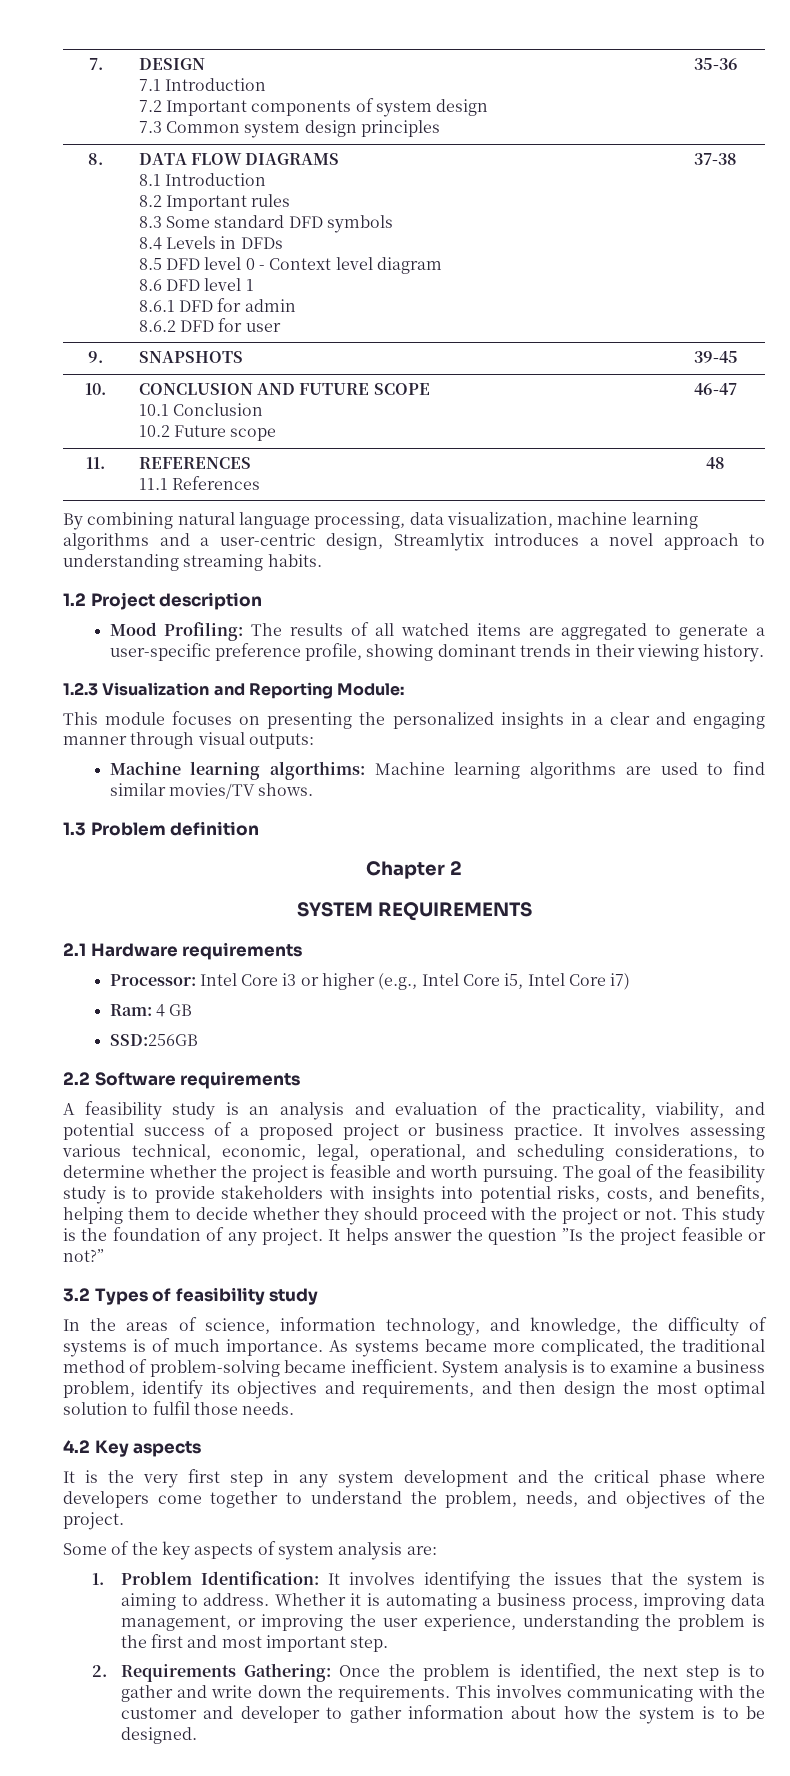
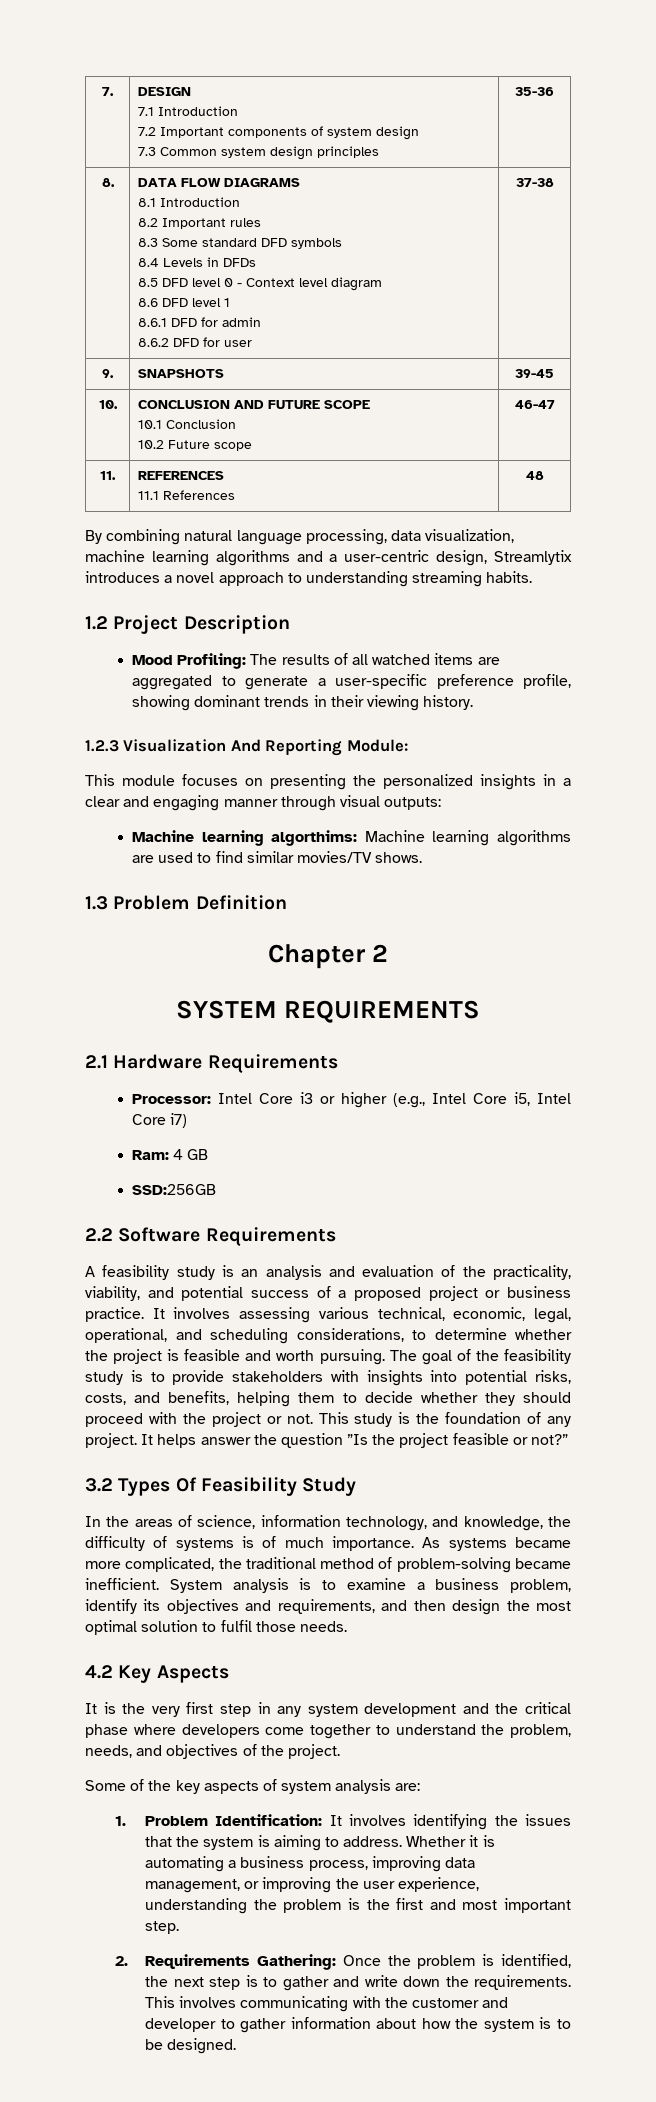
- 1.2 Project description
+ 1.2 Project Description
- 1.2.3 Visualization and Reporting Module:
+ 1.2.3 Visualization And Reporting Module:
- 1.3 Problem definition
+ 1.3 Problem Definition
- 2.1 Hardware requirements
+ 2.1 Hardware Requirements
- 2.2 Software requirements
+ 2.2 Software Requirements
- 3.2 Types of feasibility study
+ 3.2 Types Of Feasibility Study
- 4.2 Key aspects
+ 4.2 Key Aspects

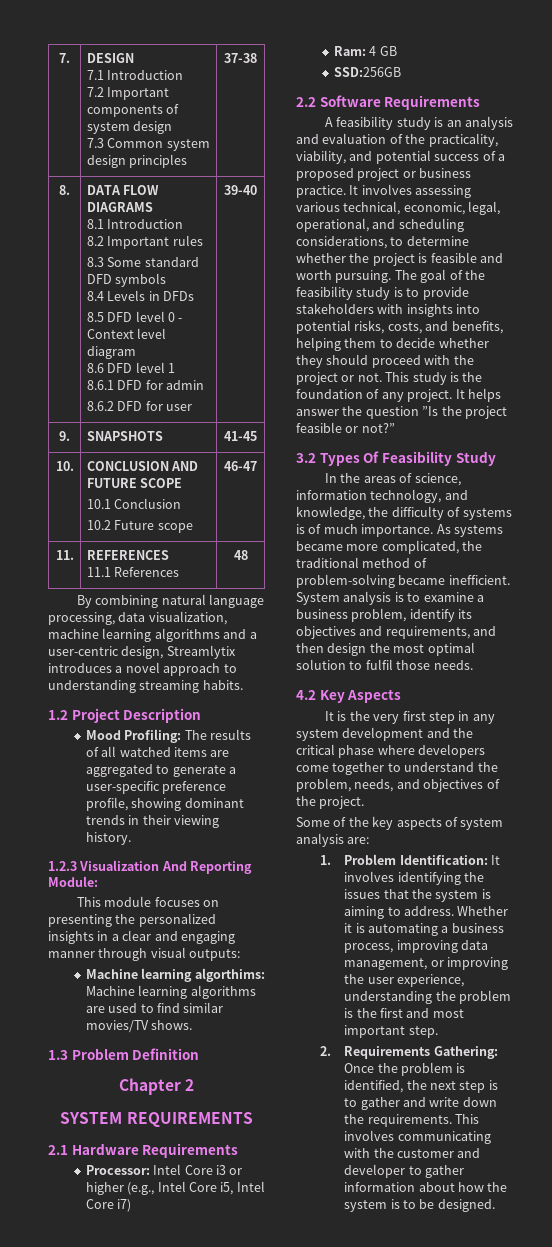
  7. | DESIGN
  7.1 Introduction
  7.2 Important components of system design
- 7.3 Common system design principles | 35-36
+ 7.3 Common system design principles | 37-38
  8. | DATA FLOW DIAGRAMS
  8.1 Introduction
  8.2 Important rules
  8.3 Some standard DFD symbols
  8.4 Levels in DFDs
  8.5 DFD level 0 - Context level diagram
  8.6 DFD level 1
  8.6.1 DFD for admin
- 8.6.2 DFD for user | 37-38
+ 8.6.2 DFD for user | 39-40
- 9. | SNAPSHOTS | 39-45
+ 9. | SNAPSHOTS | 41-45

